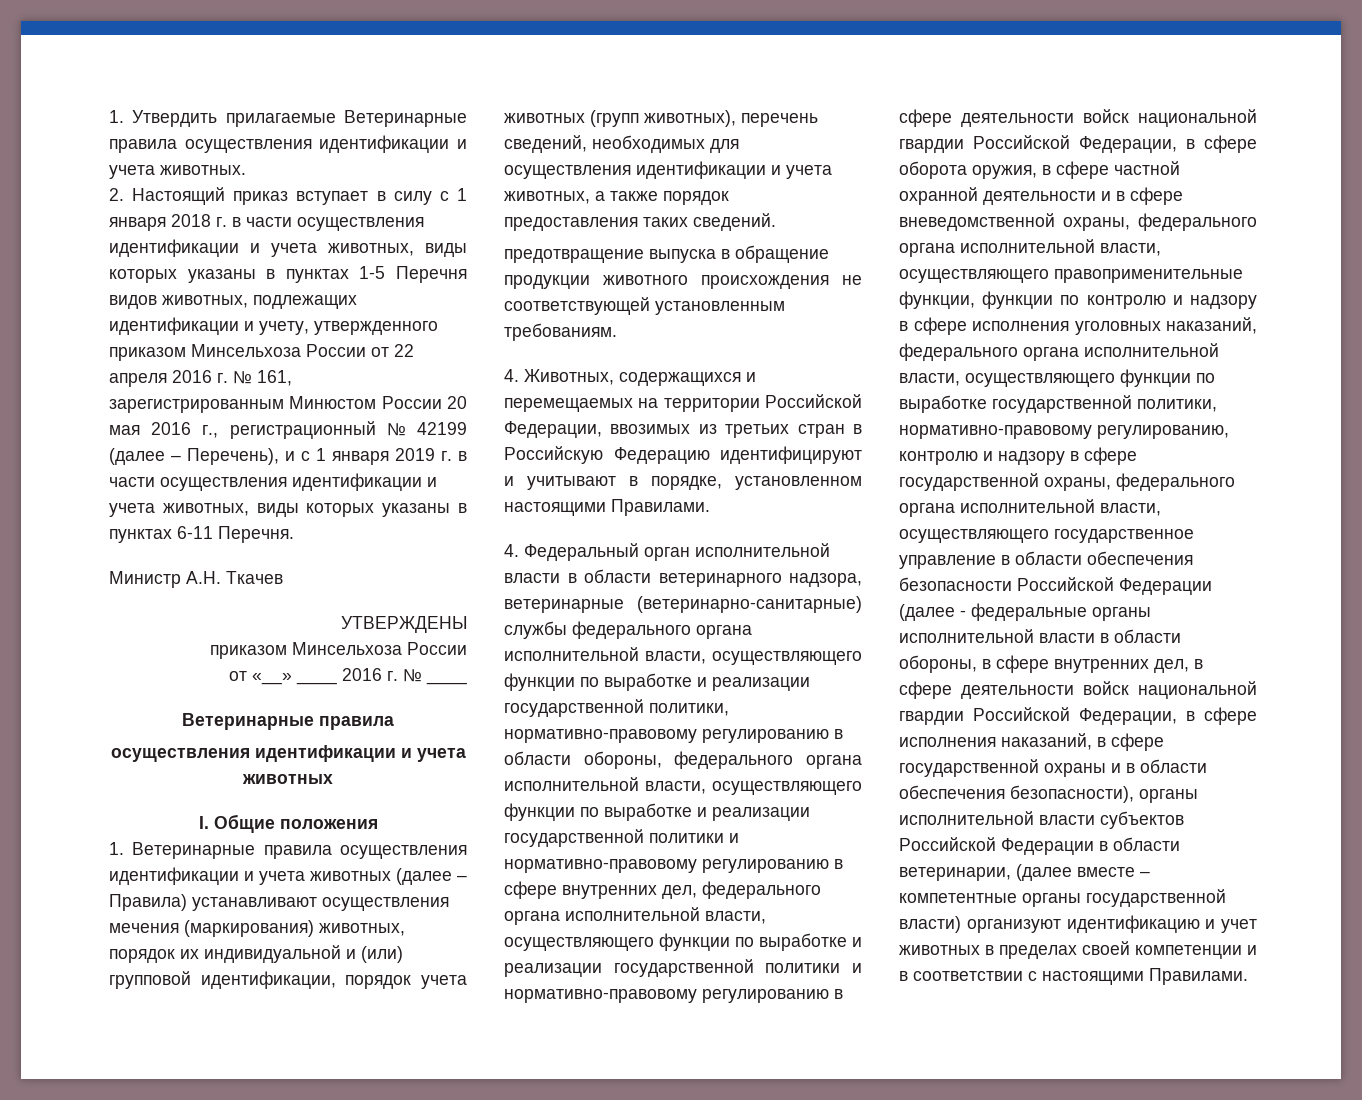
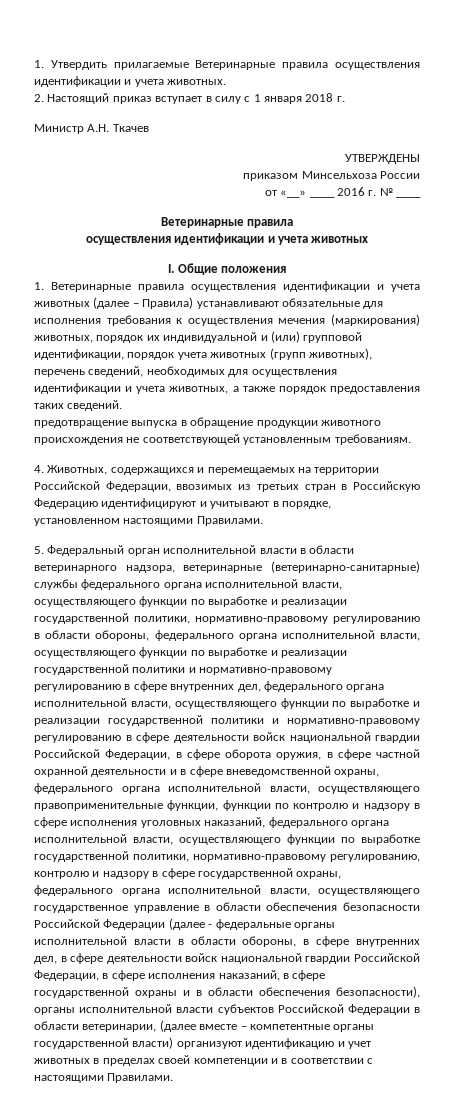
- 2. Настоящий приказ вступает в силу с 1 января 2018 г. в части осуществления идентификации и учета животных, виды которых указаны в пунктах 1-5 Перечня видов животных, подлежащих идентификации и учету, утвержденного приказом Минсельхоза России от 22 апреля 2016 г. № 161, зарегистрированным Минюстом России 20 мая 2016 г., регистрационный № 42199 (далее – Перечень), и с 1 января 2019 г. в части осуществления идентификации и учета животных, виды которых указаны в пунктах 6-11 Перечня.
+ 2. Настоящий приказ вступает в силу с 1 января 2018 г.
- 1. Ветеринарные правила осуществления идентификации и учета животных (далее – Правила) устанавливают осуществления мечения (маркирования) животных, порядок их индивидуальной и (или) групповой идентификации, порядок учета животных (групп животных), перечень сведений, необходимых для осуществления идентификации и учета животных, а также порядок предоставления таких сведений.
+ 1. Ветеринарные правила осуществления идентификации и учета животных (далее – Правила) устанавливают обязательные для исполнения требования к осуществления мечения (маркирования) животных, порядок их индивидуальной и (или) групповой идентификации, порядок учета животных (групп животных), перечень сведений, необходимых для осуществления идентификации и учета животных, а также порядок предоставления таких сведений.
- 4. Федеральный орган исполнительной власти в области ветеринарного надзора, ветеринарные (ветеринарно-санитарные) службы федерального органа исполнительной власти, осуществляющего функции по выработке и реализации государственной политики, нормативно-правовому регулированию в области обороны, федерального органа исполнительной власти, осуществляющего функции по выработке и реализации государственной политики и нормативно-правовому регулированию в сфере внутренних дел, федерального органа исполнительной власти, осуществляющего функции по выработке и реализации государственной политики и нормативно-правовому регулированию в сфере деятельности войск национальной гвардии Российской Федерации, в сфере оборота оружия, в сфере частной охранной деятельности и в сфере вневедомственной охраны, федерального органа исполнительной власти, осуществляющего правоприменительные функции, функции по контролю и надзору в сфере исполнения уголовных наказаний, федерального органа исполнительной власти, осуществляющего функции по выработке государственной политики, нормативно-правовому регулированию, контролю и надзору в сфере государственной охраны, федерального органа исполнительной власти, осуществляющего государственное управление в области обеспечения безопасности Российской Федерации (далее - федеральные органы исполнительной власти в области обороны, в сфере внутренних дел, в сфере деятельности войск национальной гвардии Российской Федерации, в сфере исполнения наказаний, в сфере государственной охраны и в области обеспечения безопасности), органы исполнительной власти субъектов Российской Федерации в области ветеринарии, (далее вместе – компетентные органы государственной власти) организуют идентификацию и учет животных в пределах своей компетенции и в соответствии с настоящими Правилами.
+ 5. Федеральный орган исполнительной власти в области ветеринарного надзора, ветеринарные (ветеринарно-санитарные) службы федерального органа исполнительной власти, осуществляющего функции по выработке и реализации государственной политики, нормативно-правовому регулированию в области обороны, федерального органа исполнительной власти, осуществляющего функции по выработке и реализации государственной политики и нормативно-правовому регулированию в сфере внутренних дел, федерального органа исполнительной власти, осуществляющего функции по выработке и реализации государственной политики и нормативно-правовому регулированию в сфере деятельности войск национальной гвардии Российской Федерации, в сфере оборота оружия, в сфере частной охранной деятельности и в сфере вневедомственной охраны, федерального органа исполнительной власти, осуществляющего правоприменительные функции, функции по контролю и надзору в сфере исполнения уголовных наказаний, федерального органа исполнительной власти, осуществляющего функции по выработке государственной политики, нормативно-правовому регулированию, контролю и надзору в сфере государственной охраны, федерального органа исполнительной власти, осуществляющего государственное управление в области обеспечения безопасности Российской Федерации (далее - федеральные органы исполнительной власти в области обороны, в сфере внутренних дел, в сфере деятельности войск национальной гвардии Российской Федерации, в сфере исполнения наказаний, в сфере государственной охраны и в области обеспечения безопасности), органы исполнительной власти субъектов Российской Федерации в области ветеринарии, (далее вместе – компетентные органы государственной власти) организуют идентификацию и учет животных в пределах своей компетенции и в соответствии с настоящими Правилами.

